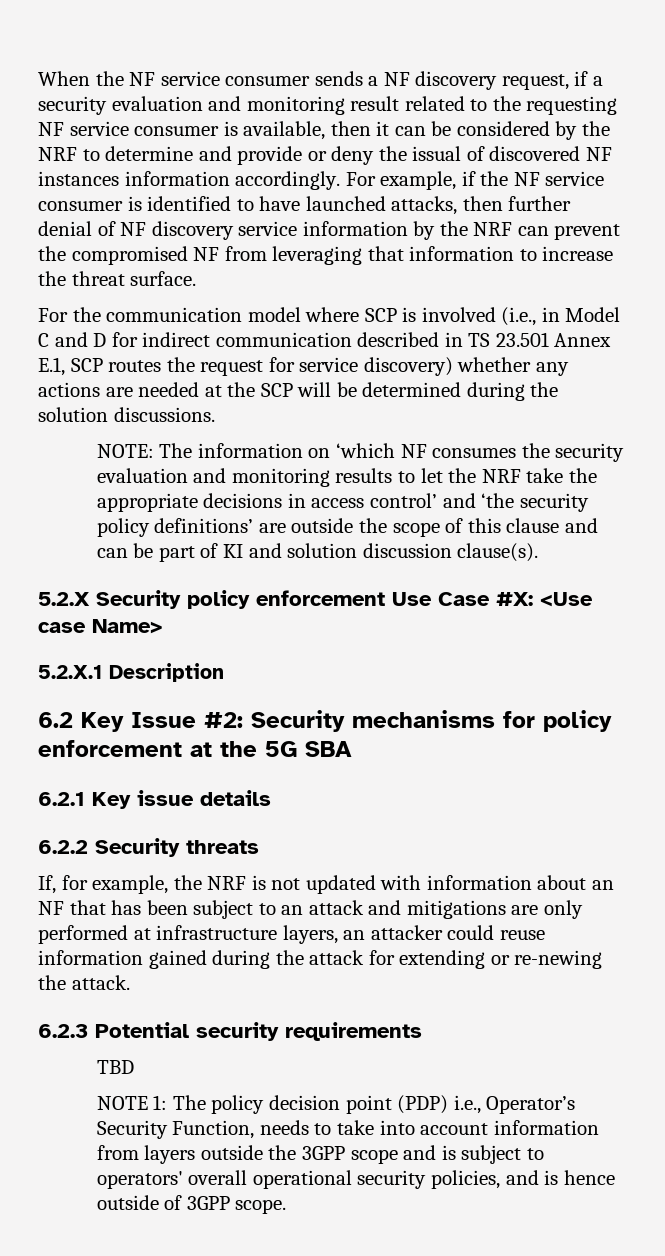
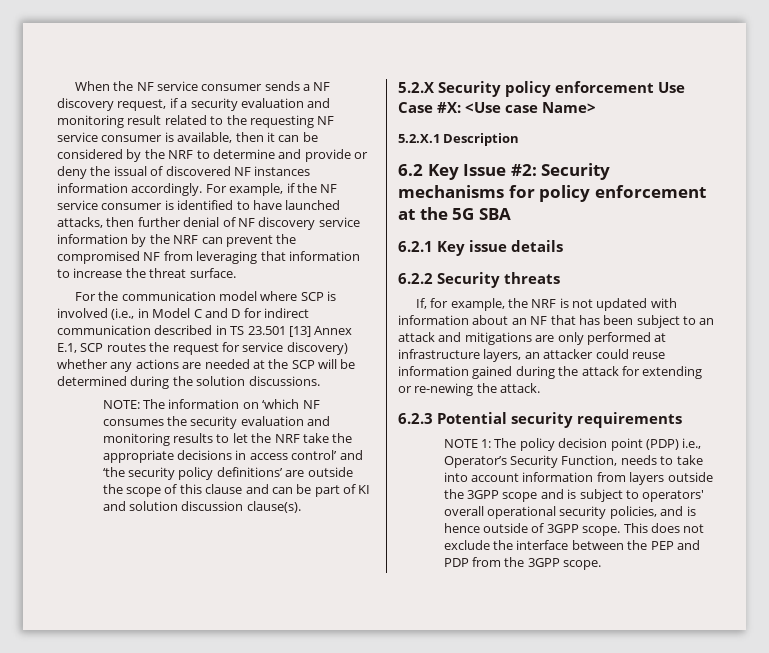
- For the communication model where SCP is involved (i.e., in Model C and D for indirect communication described in TS 23.501 Annex E.1, SCP routes the request for service discovery) whether any actions are needed at the SCP will be determined during the solution discussions.
+ For the communication model where SCP is involved (i.e., in Model C and D for indirect communication described in TS 23.501 [13] Annex E.1, SCP routes the request for service discovery) whether any actions are needed at the SCP will be determined during the solution discussions.
- TBD
+ This does not exclude the interface between the PEP and PDP from the 3GPP scope.

